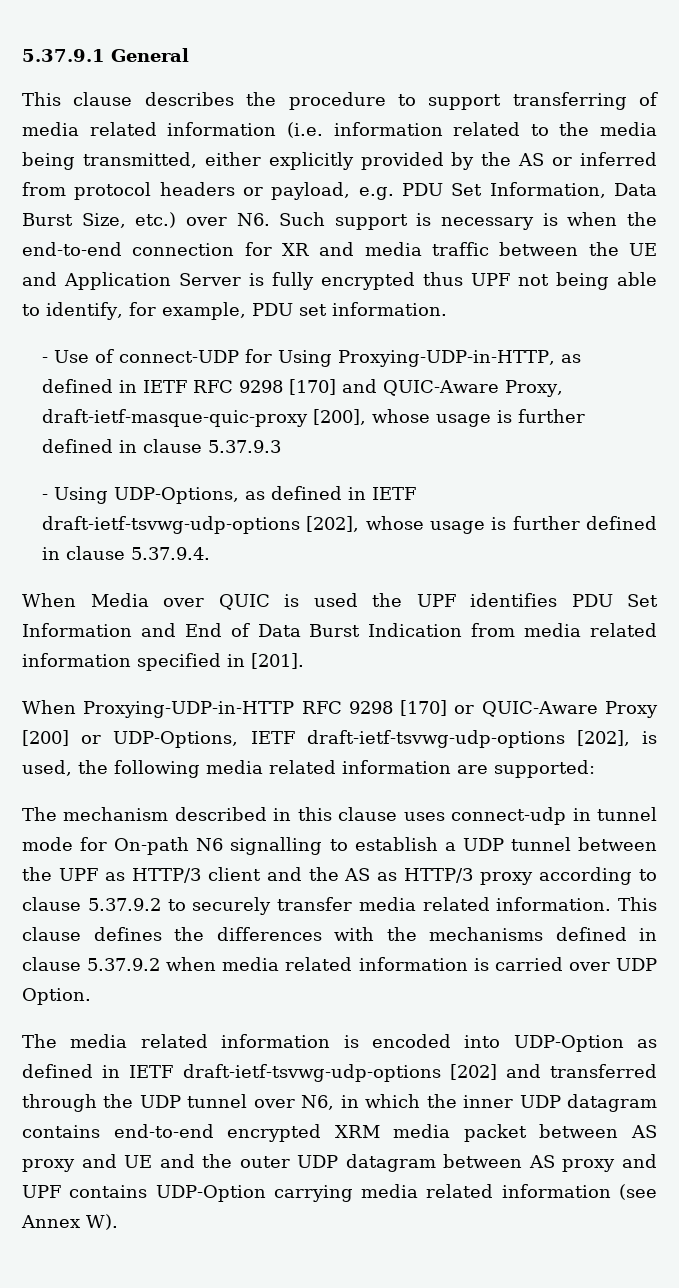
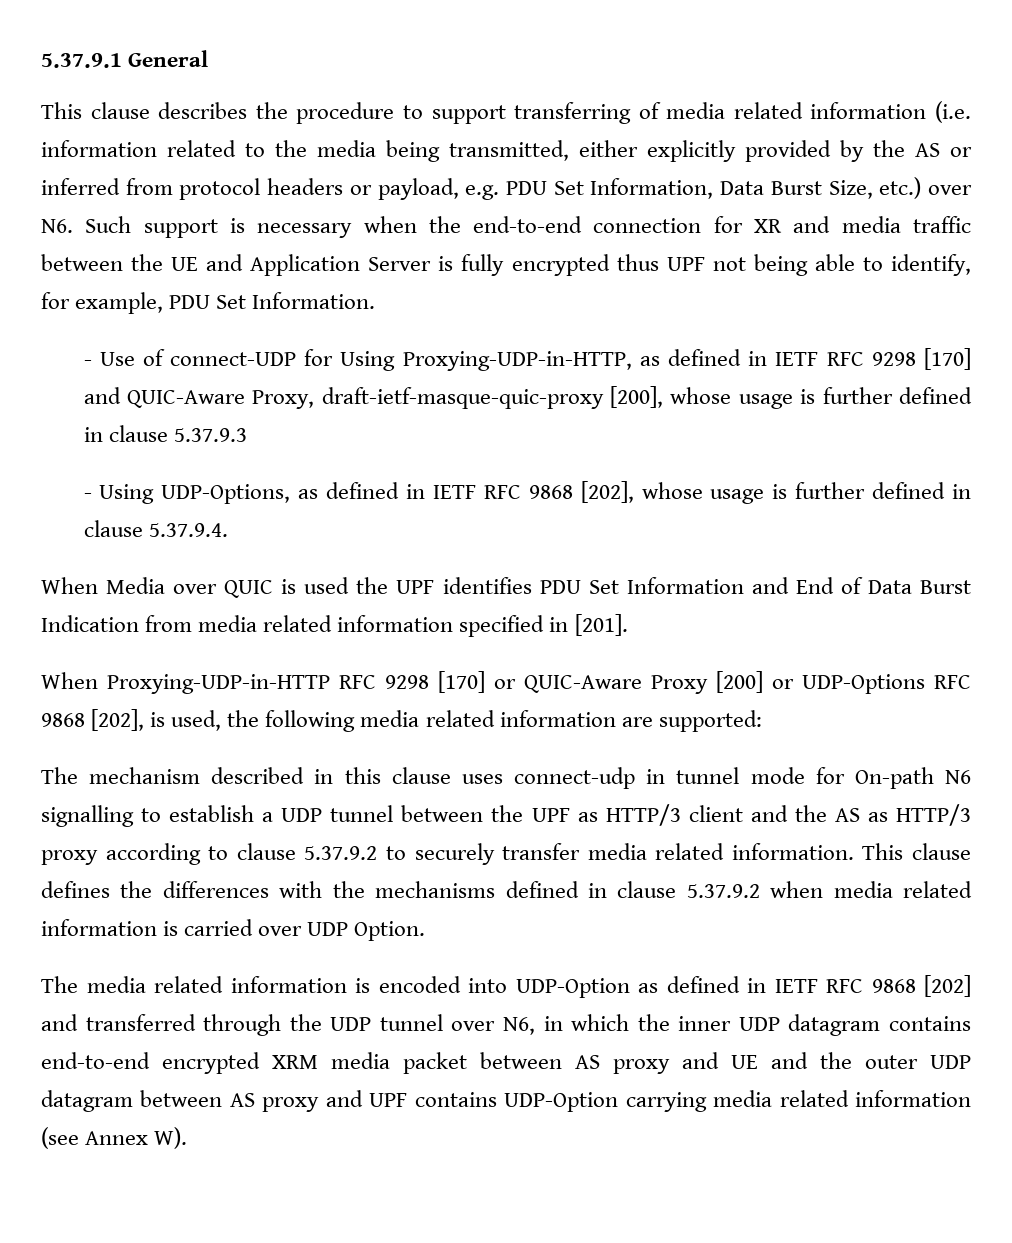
- This clause describes the procedure to support transferring of media related information (i.e. information related to the media being transmitted, either explicitly provided by the AS or inferred from protocol headers or payload, e.g. PDU Set Information, Data Burst Size, etc.) over N6. Such support is necessary is when the end-to-end connection for XR and media traffic between the UE and Application Server is fully encrypted thus UPF not being able to identify, for example, PDU set information.
+ This clause describes the procedure to support transferring of media related information (i.e. information related to the media being transmitted, either explicitly provided by the AS or inferred from protocol headers or payload, e.g. PDU Set Information, Data Burst Size, etc.) over N6. Such support is necessary when the end-to-end connection for XR and media traffic between the UE and Application Server is fully encrypted thus UPF not being able to identify, for example, PDU Set Information.
- - Using UDP-Options, as defined in IETF draft-ietf-tsvwg-udp-options [202], whose usage is further defined in clause 5.37.9.4.
+ - Using UDP-Options, as defined in IETF RFC 9868 [202], whose usage is further defined in clause 5.37.9.4.
- When Proxying-UDP-in-HTTP RFC 9298 [170] or QUIC-Aware Proxy [200] or UDP-Options, IETF draft-ietf-tsvwg-udp-options [202], is used, the following media related information are supported:
+ When Proxying-UDP-in-HTTP RFC 9298 [170] or QUIC-Aware Proxy [200] or UDP-Options RFC 9868 [202], is used, the following media related information are supported:
- The media related information is encoded into UDP-Option as defined in IETF draft-ietf-tsvwg-udp-options [202] and transferred through the UDP tunnel over N6, in which the inner UDP datagram contains end-to-end encrypted XRM media packet between AS proxy and UE and the outer UDP datagram between AS proxy and UPF contains UDP-Option carrying media related information (see Annex W).
+ The media related information is encoded into UDP-Option as defined in IETF RFC 9868 [202] and transferred through the UDP tunnel over N6, in which the inner UDP datagram contains end-to-end encrypted XRM media packet between AS proxy and UE and the outer UDP datagram between AS proxy and UPF contains UDP-Option carrying media related information (see Annex W).

